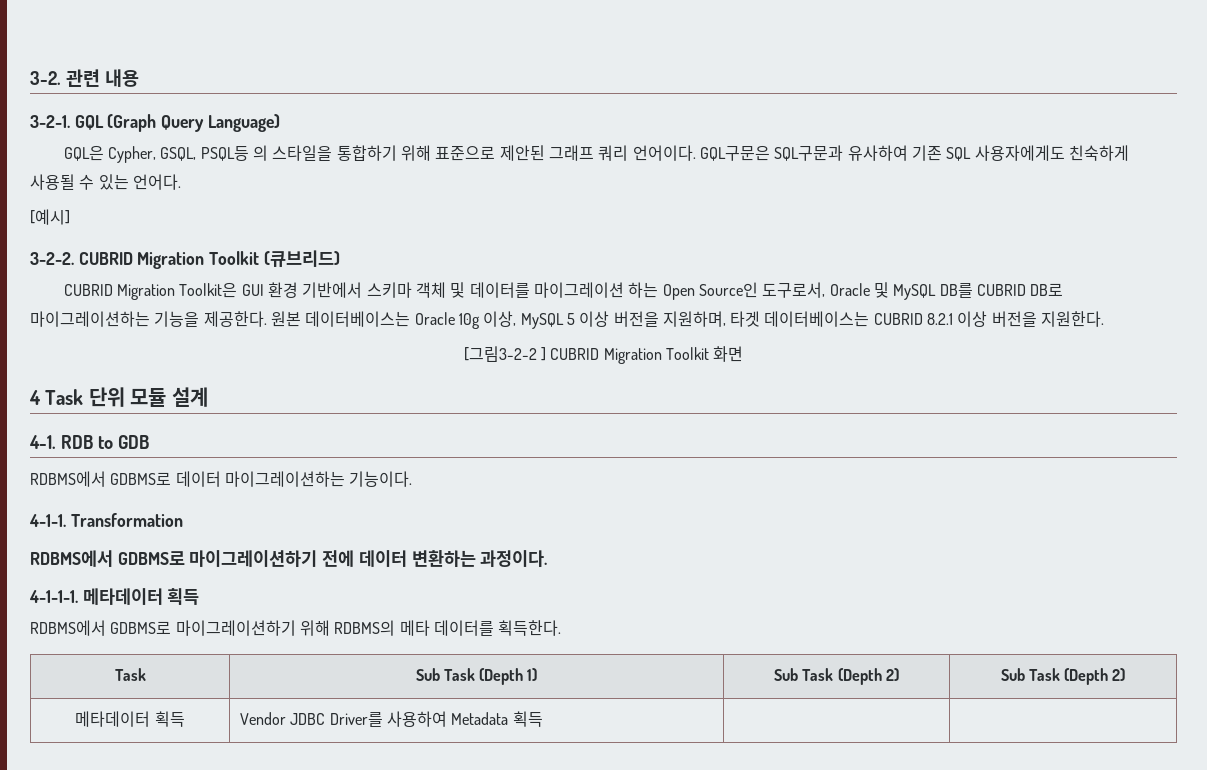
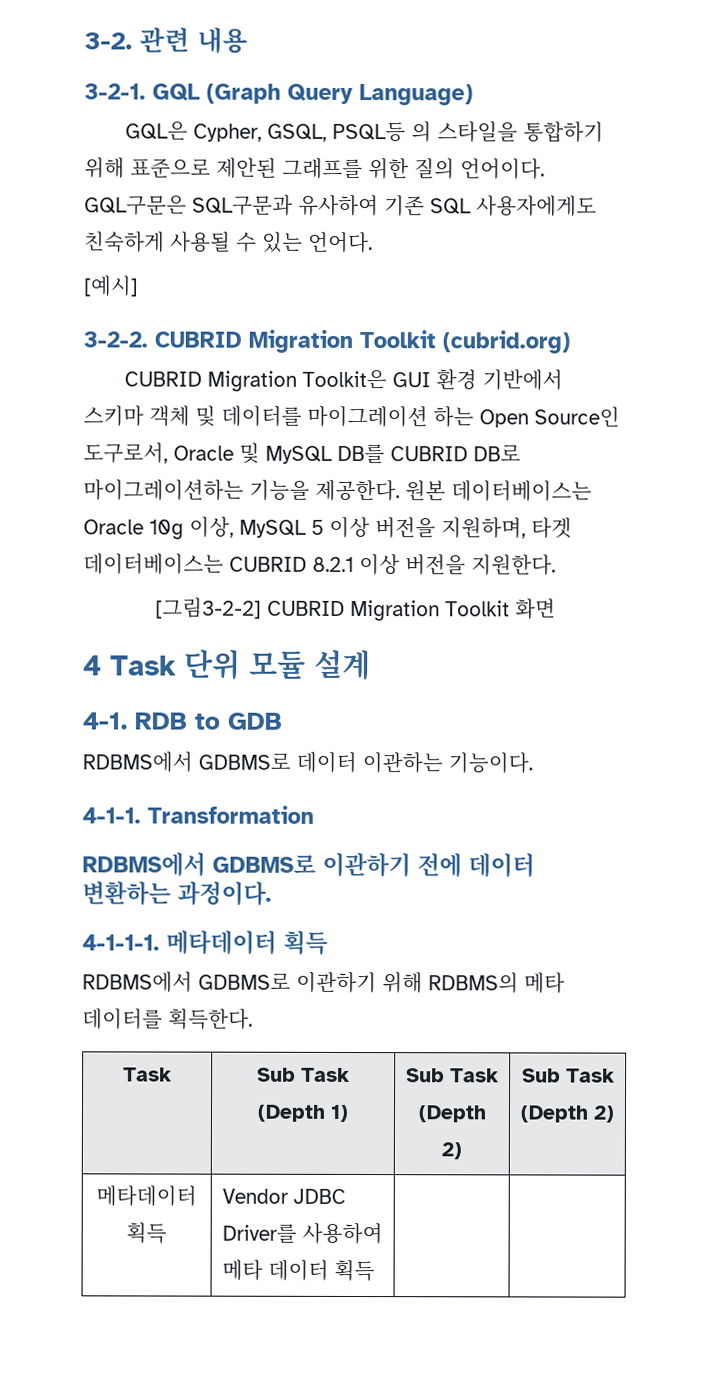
- GQL은 Cypher, GSQL, PSQL등 의 스타일을 통합하기 위해 표준으로 제안된 그래프 쿼리 언어이다.
+ GQL은 Cypher, GSQL, PSQL등 의 스타일을 통합하기 위해 표준으로 제안된 그래프를 위한 질의 언어이다.
- CUBRID Migration Toolkit (큐브리드)
+ CUBRID Migration Toolkit (cubrid.org)
- [그림3-2-2 ] CUBRID Migration Toolkit 화면
+ [그림3-2-2] CUBRID Migration Toolkit 화면
- RDBMS에서 GDBMS로 데이터 마이그레이션하는 기능이다.
+ RDBMS에서 GDBMS로 데이터 이관하는 기능이다.
- RDBMS에서 GDBMS로 마이그레이션하기 전에 데이터 변환하는 과정이다.
+ RDBMS에서 GDBMS로 이관하기 전에 데이터 변환하는 과정이다.
- RDBMS에서 GDBMS로 마이그레이션하기 위해 RDBMS의 메타 데이터를 획득한다.
+ RDBMS에서 GDBMS로 이관하기 위해 RDBMS의 메타 데이터를 획득한다.
- 메타데이터 획득 | Vendor JDBC Driver를 사용하여 Metadata 획득 | |
+ 메타데이터 획득 | Vendor JDBC Driver를 사용하여 메타 데이터 획득 | |

